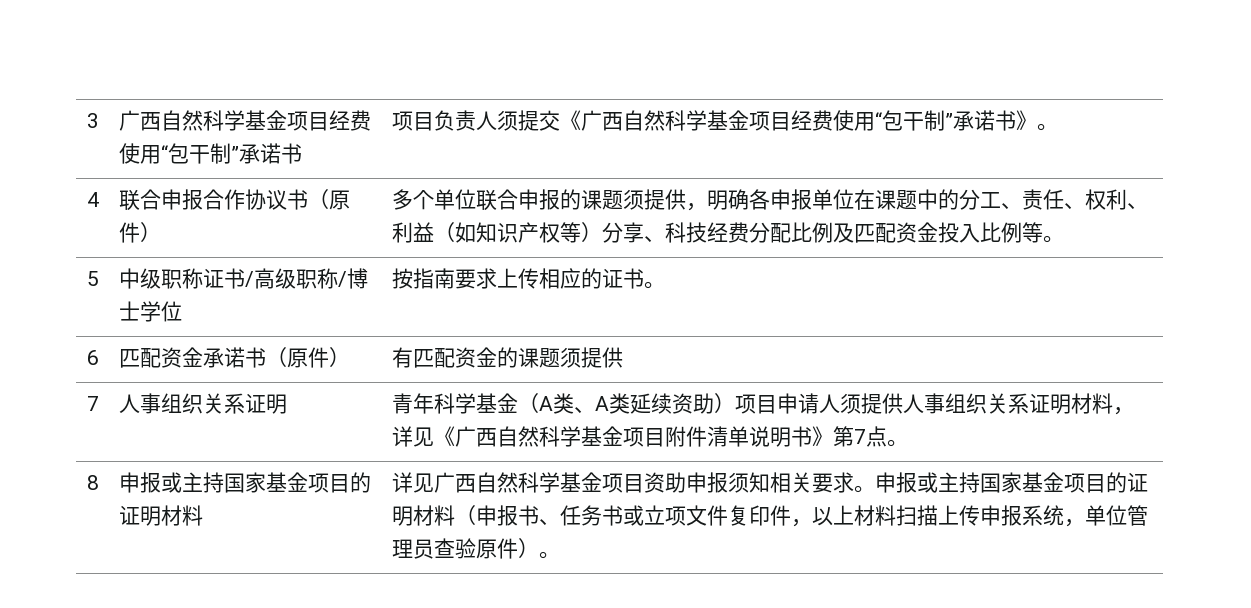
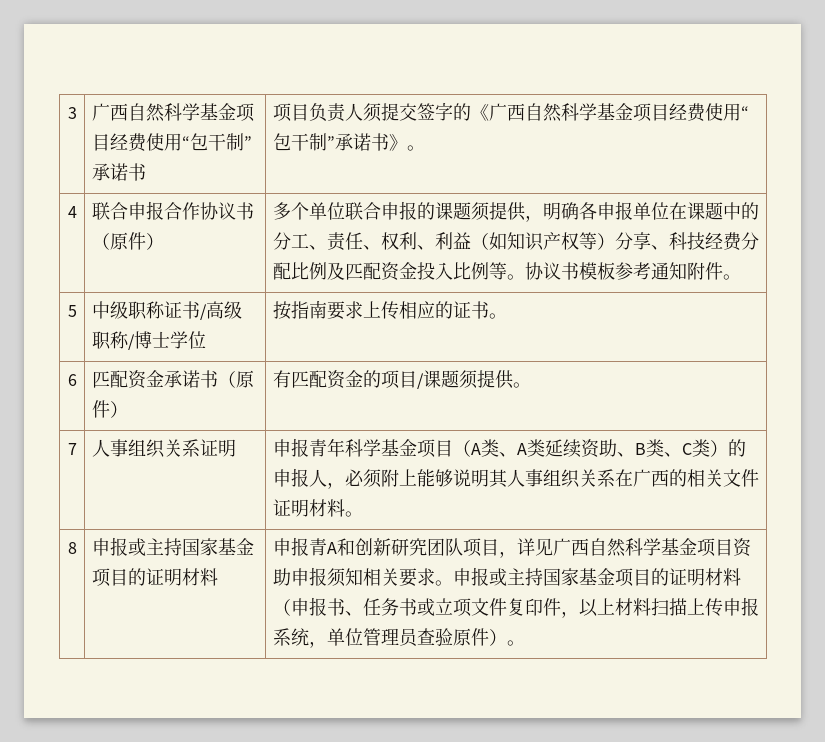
- 3 | 广西自然科学基金项目经费使用“包干制”承诺书 | 项目负责人须提交《广西自然科学基金项目经费使用“包干制”承诺书》。
+ 3 | 广西自然科学基金项目经费使用“包干制”承诺书 | 项目负责人须提交签字的《广西自然科学基金项目经费使用“包干制”承诺书》。
+ 协议书模板参考通知附件。
- 6 | 匹配资金承诺书（原件） | 有匹配资金的课题须提供
+ 6 | 匹配资金承诺书（原件） | 有匹配资金的项目/课题须提供。
- 7 | 人事组织关系证明 | 青年科学基金（A类、A类延续资助）项目申请人须提供人事组织关系证明材料，详见《广西自然科学基金项目附件清单说明书》第7点。
+ 7 | 人事组织关系证明 | 申报青年科学基金项目（A类、A类延续资助、B类、C类）的申报人，必须附上能够说明其人事组织关系在广西的相关文件证明材料。
- 详见广西自然科学基金项目资助申报须知相关要求。
+ 申报青A和创新研究团队项目，详见广西自然科学基金项目资助申报须知相关要求。

